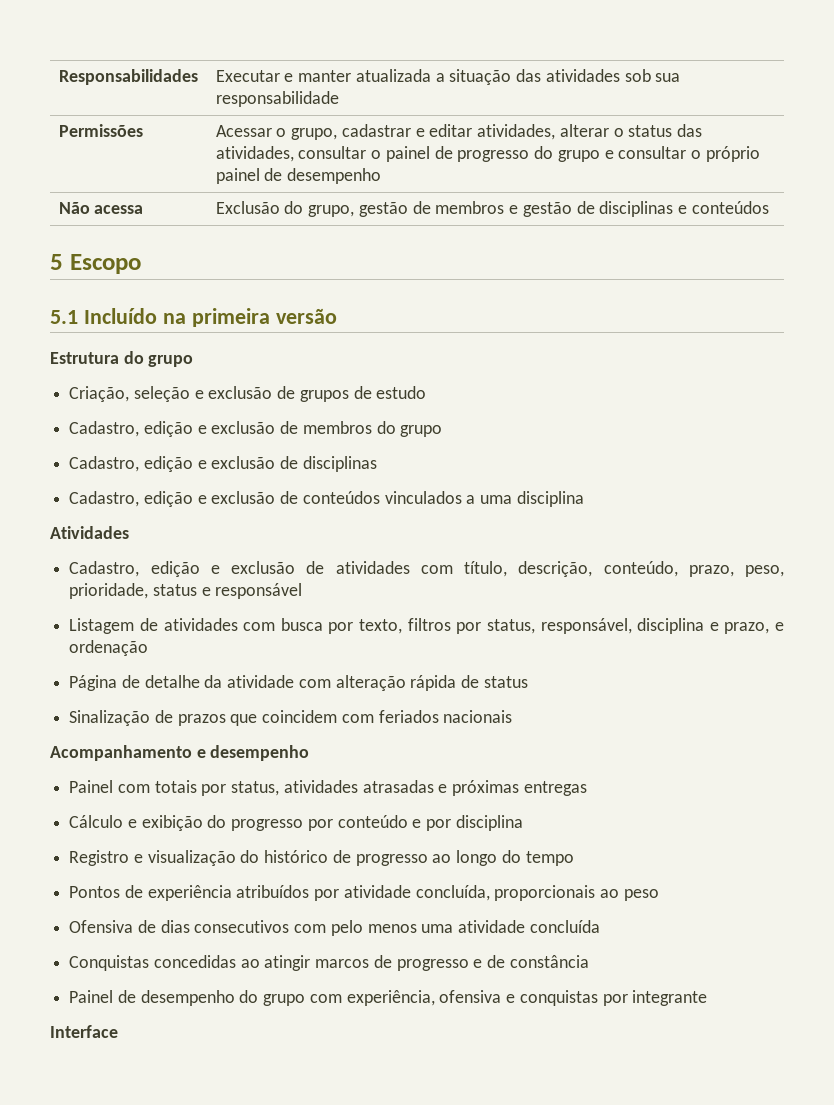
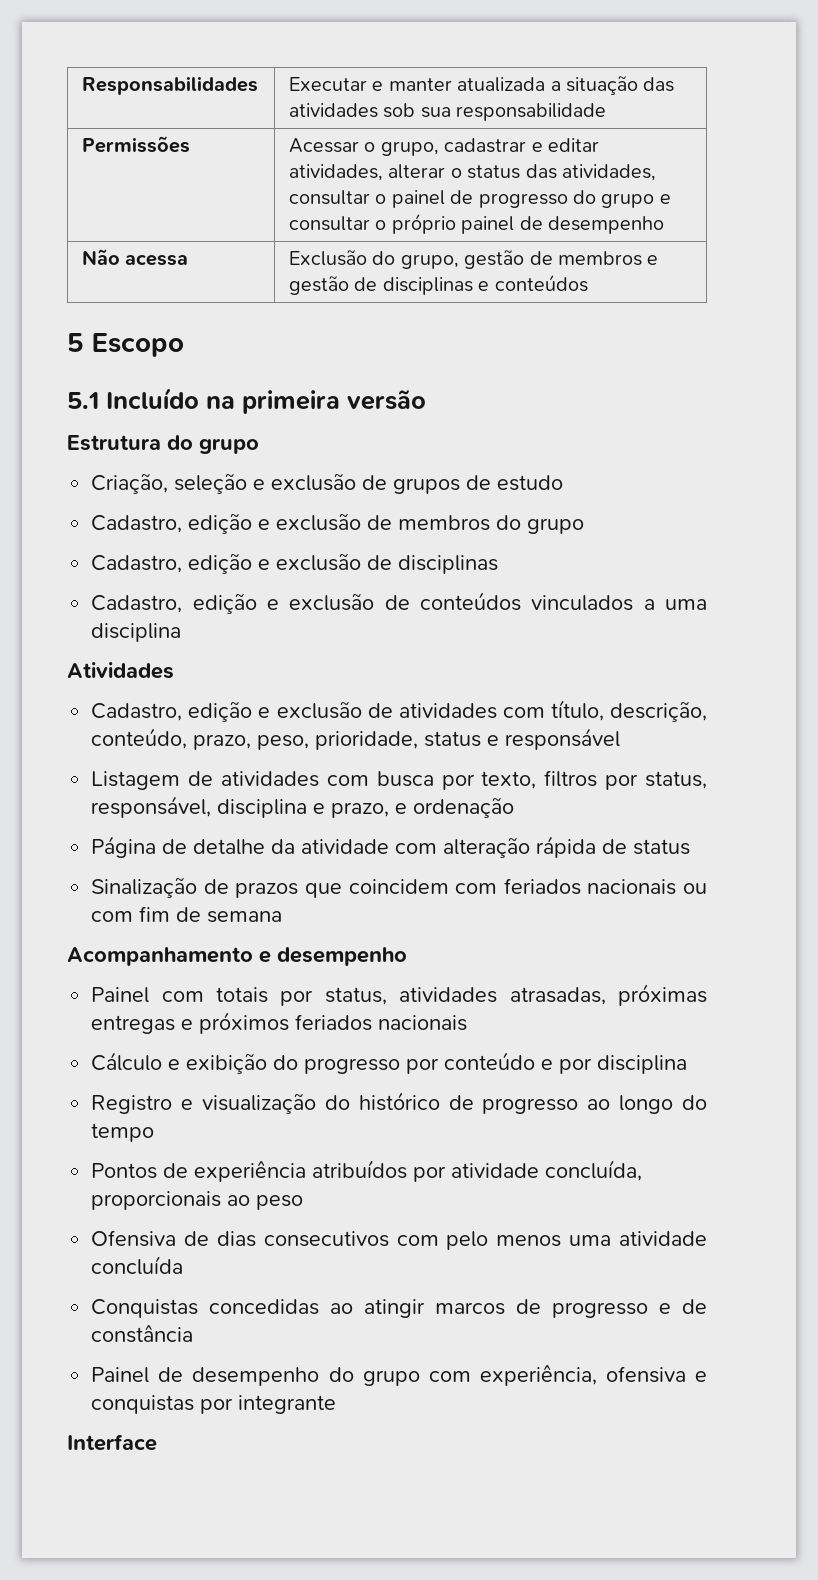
- Sinalização de prazos que coincidem com feriados nacionais
+ Sinalização de prazos que coincidem com feriados nacionais ou com fim de semana
- Painel com totais por status, atividades atrasadas e próximas entregas
+ Painel com totais por status, atividades atrasadas, próximas entregas e próximos feriados nacionais

